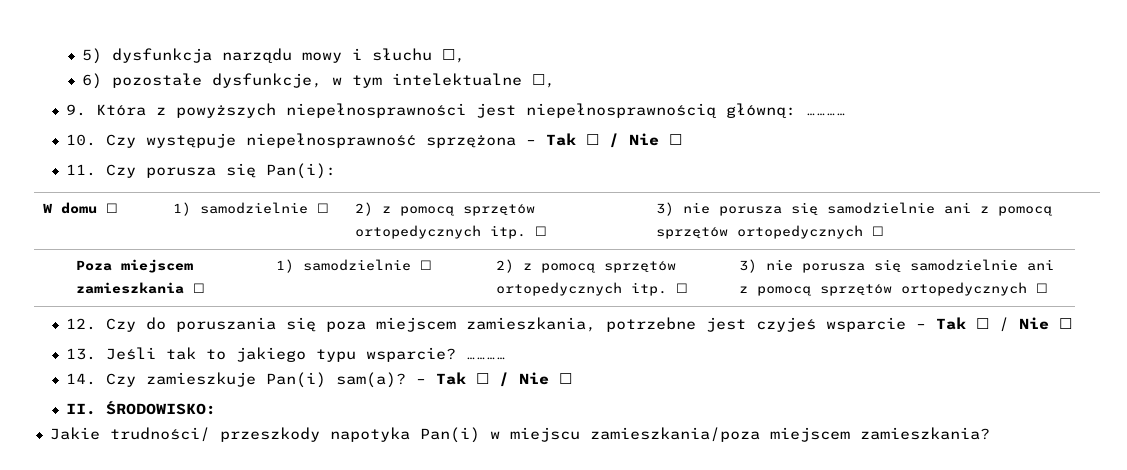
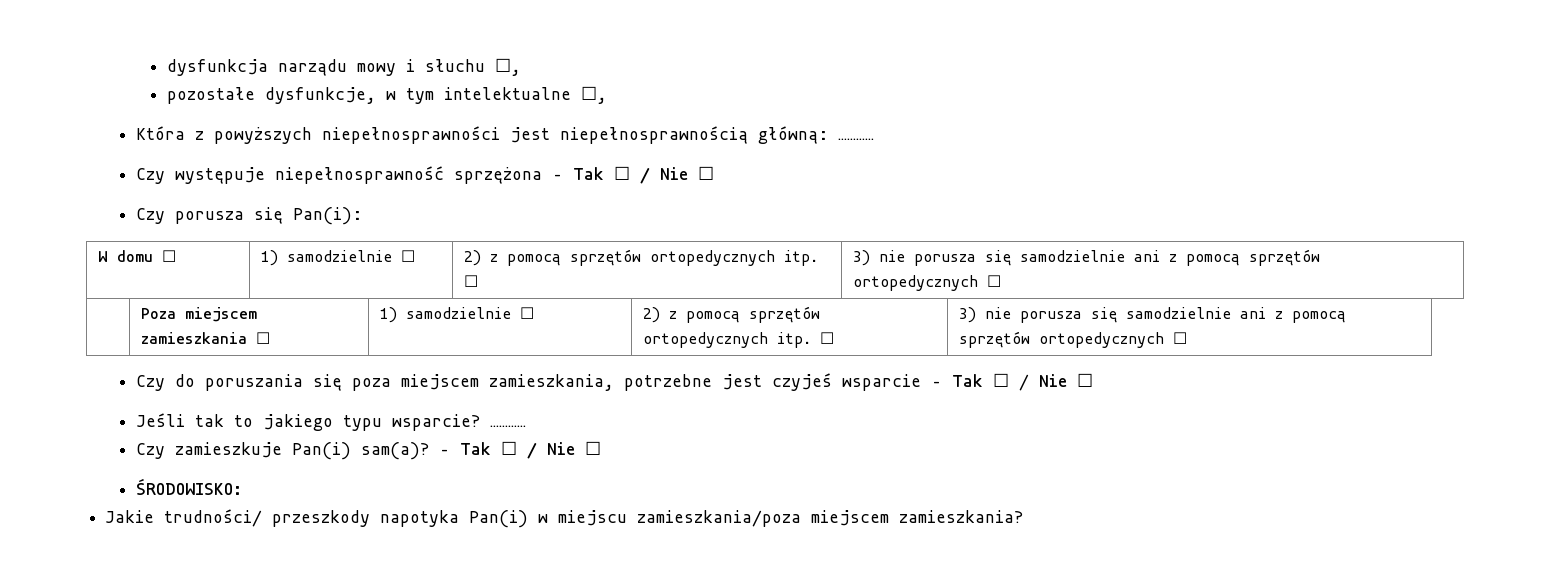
- 5) dysfunkcja narządu mowy i słuchu ☐,
+ dysfunkcja narządu mowy i słuchu ☐,
- 6) pozostałe dysfunkcje, w tym intelektualne ☐,
+ pozostałe dysfunkcje, w tym intelektualne ☐,
- 9. Która z powyższych niepełnosprawności jest niepełnosprawnością główną: …………
+ Która z powyższych niepełnosprawności jest niepełnosprawnością główną: …………
- 10. Czy występuje niepełnosprawność sprzężona – Tak ☐ / Nie ☐
+ Czy występuje niepełnosprawność sprzężona – Tak ☐ / Nie ☐
- 11. Czy porusza się Pan(i):
+ Czy porusza się Pan(i):
- 12. Czy do poruszania się poza miejscem zamieszkania, potrzebne jest czyjeś wsparcie – Tak ☐ / Nie ☐
+ Czy do poruszania się poza miejscem zamieszkania, potrzebne jest czyjeś wsparcie – Tak ☐ / Nie ☐
- 13. Jeśli tak to jakiego typu wsparcie?
+ Jeśli tak to jakiego typu wsparcie?
- 14. Czy zamieszkuje Pan(i) sam(a)?
+ Czy zamieszkuje Pan(i) sam(a)?
- II. ŚRODOWISKO:
+ ŚRODOWISKO:

